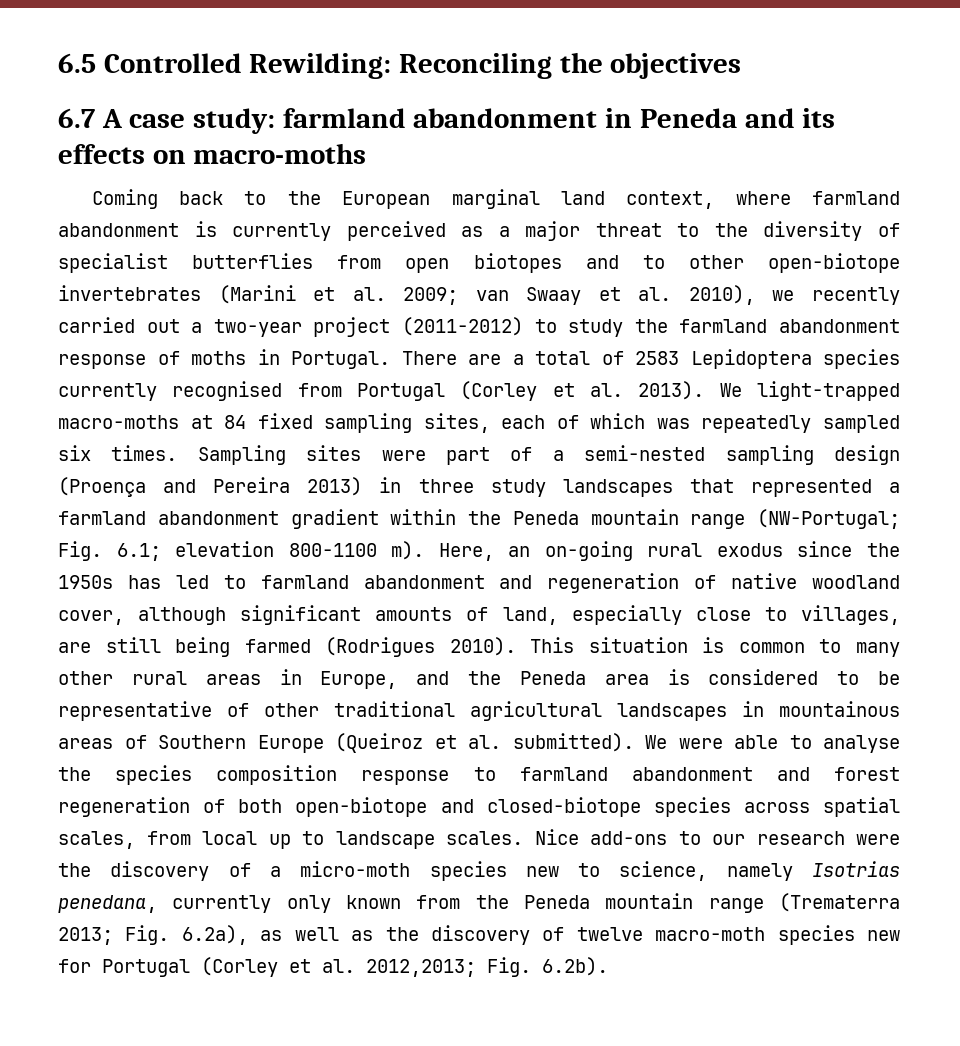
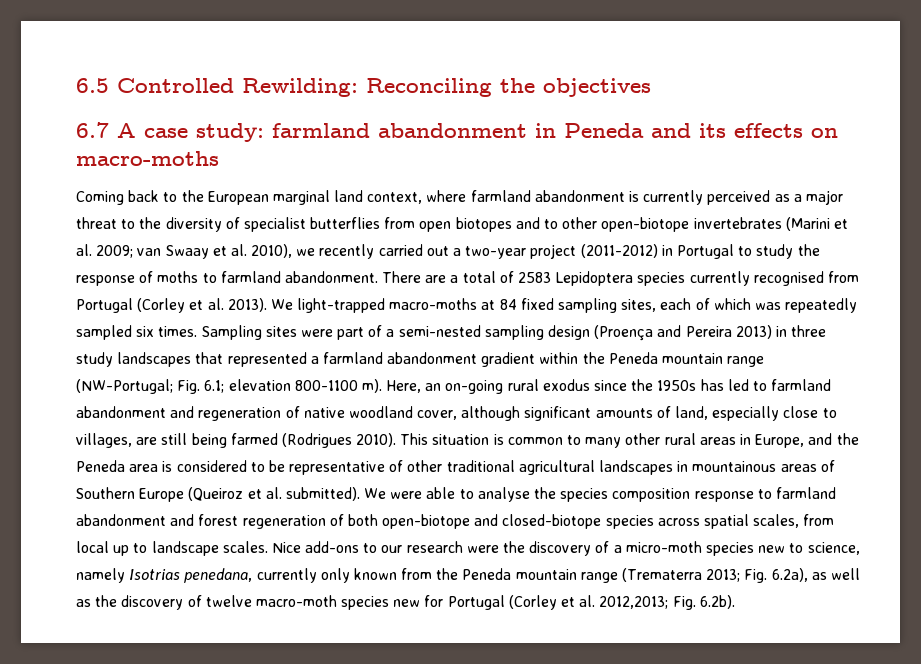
- Coming back to the European marginal land context, where farmland abandonment is currently perceived as a major threat to the diversity of specialist butterflies from open biotopes and to other open-biotope invertebrates (Marini et al. 2009; van Swaay et al. 2010), we recently carried out a two-year project (2011-2012) to study the farmland abandonment response of moths in Portugal.
+ Coming back to the European marginal land context, where farmland abandonment is currently perceived as a major threat to the diversity of specialist butterflies from open biotopes and to other open-biotope invertebrates (Marini et al. 2009; van Swaay et al. 2010), we recently carried out a two-year project (2011-2012) in Portugal to study the response of moths to farmland abandonment.

